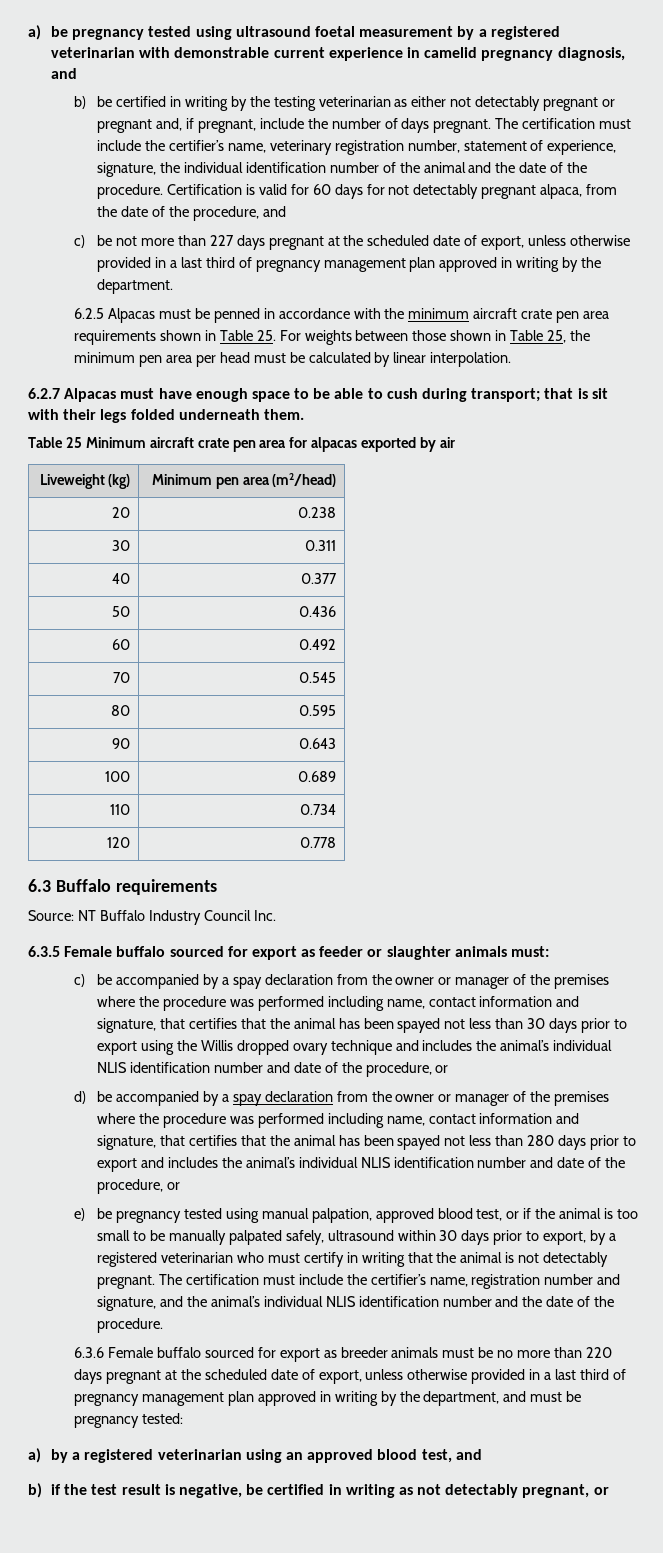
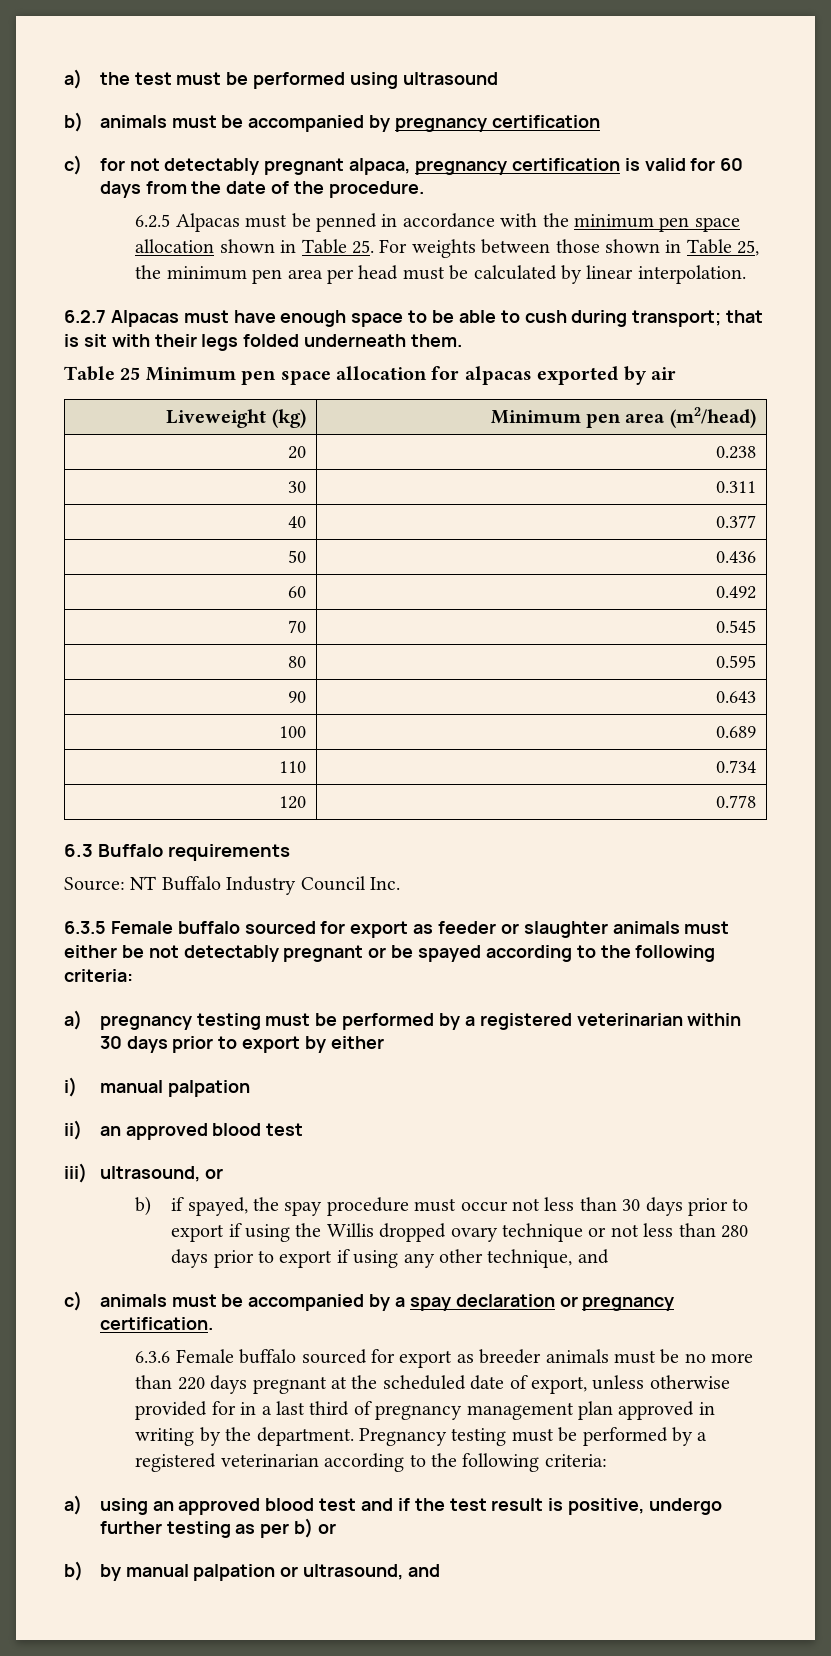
- a) be pregnancy tested using ultrasound foetal measurement by a registered veterinarian with demonstrable current experience in camelid pregnancy diagnosis, and
- b) be certified in writing by the testing veterinarian as either not detectably pregnant or pregnant and, if pregnant, include the number of days pregnant. The certification must include the certifier’s name, veterinary registration number, statement of experience, signature, the individual identification number of the animal and the date of the procedure. Certification is valid for 60 days for not detectably pregnant alpaca, from the date of the procedure, and
- c) be not more than 227 days pregnant at the scheduled date of export, unless otherwise provided in a last third of pregnancy management plan approved in writing by the department.
+ a) the test must be performed using ultrasound
+ b) animals must be accompanied by pregnancy certification
+ c) for not detectably pregnant alpaca, pregnancy certification is valid for 60 days from the date of the procedure.
- 6.2.5 Alpacas must be penned in accordance with the minimum aircraft crate pen area requirements shown in Table 25. For weights between those shown in Table 25, the minimum pen area per head must be calculated by linear interpolation.
+ 6.2.5 Alpacas must be penned in accordance with the minimum pen space allocation shown in Table 25. For weights between those shown in Table 25, the minimum pen area per head must be calculated by linear interpolation.
- Table 25 Minimum aircraft crate pen area for alpacas exported by air
+ Table 25 Minimum pen space allocation for alpacas exported by air
- 6.3.5 Female buffalo sourced for export as feeder or slaughter animals must:
- c) be accompanied by a spay declaration from the owner or manager of the premises where the procedure was performed including name, contact information and signature, that certifies that the animal has been spayed not less than 30 days prior to export using the Willis dropped ovary technique and includes the animal’s individual NLIS identification number and date of the procedure, or
- d) be accompanied by a spay declaration from the owner or manager of the premises where the procedure was performed including name, contact information and signature, that certifies that the animal has been spayed not less than 280 days prior to export and includes the animal’s individual NLIS identification number and date of the procedure, or
- e) be pregnancy tested using manual palpation, approved blood test, or if the animal is too small to be manually palpated safely, ultrasound within 30 days prior to export, by a registered veterinarian who must certify in writing that the animal is not detectably pregnant. The certification must include the certifier’s name, registration number and signature, and the animal’s individual NLIS identification number and the date of the procedure.
+ 6.3.5 Female buffalo sourced for export as feeder or slaughter animals must either be not detectably pregnant or be spayed according to the following criteria:
+ a) pregnancy testing must be performed by a registered veterinarian within 30 days prior to export by either
+ i) manual palpation
+ ii) an approved blood test
+ iii) ultrasound, or
+ b) if spayed, the spay procedure must occur not less than 30 days prior to export if using the Willis dropped ovary technique or not less than 280 days prior to export if using any other technique, and
+ c) animals must be accompanied by a spay declaration or pregnancy certification.
- 6.3.6 Female buffalo sourced for export as breeder animals must be no more than 220 days pregnant at the scheduled date of export, unless otherwise provided in a last third of pregnancy management plan approved in writing by the department, and must be pregnancy tested:
- a) by a registered veterinarian using an approved blood test, and
- b) if the test result is negative, be certified in writing as not detectably pregnant, or
+ 6.3.6 Female buffalo sourced for export as breeder animals must be no more than 220 days pregnant at the scheduled date of export, unless otherwise provided for in a last third of pregnancy management plan approved in writing by the department. Pregnancy testing must be performed by a registered veterinarian according to the following criteria:
+ a) using an approved blood test and if the test result is positive, undergo further testing as per b) or
+ b) by manual palpation or ultrasound, and

